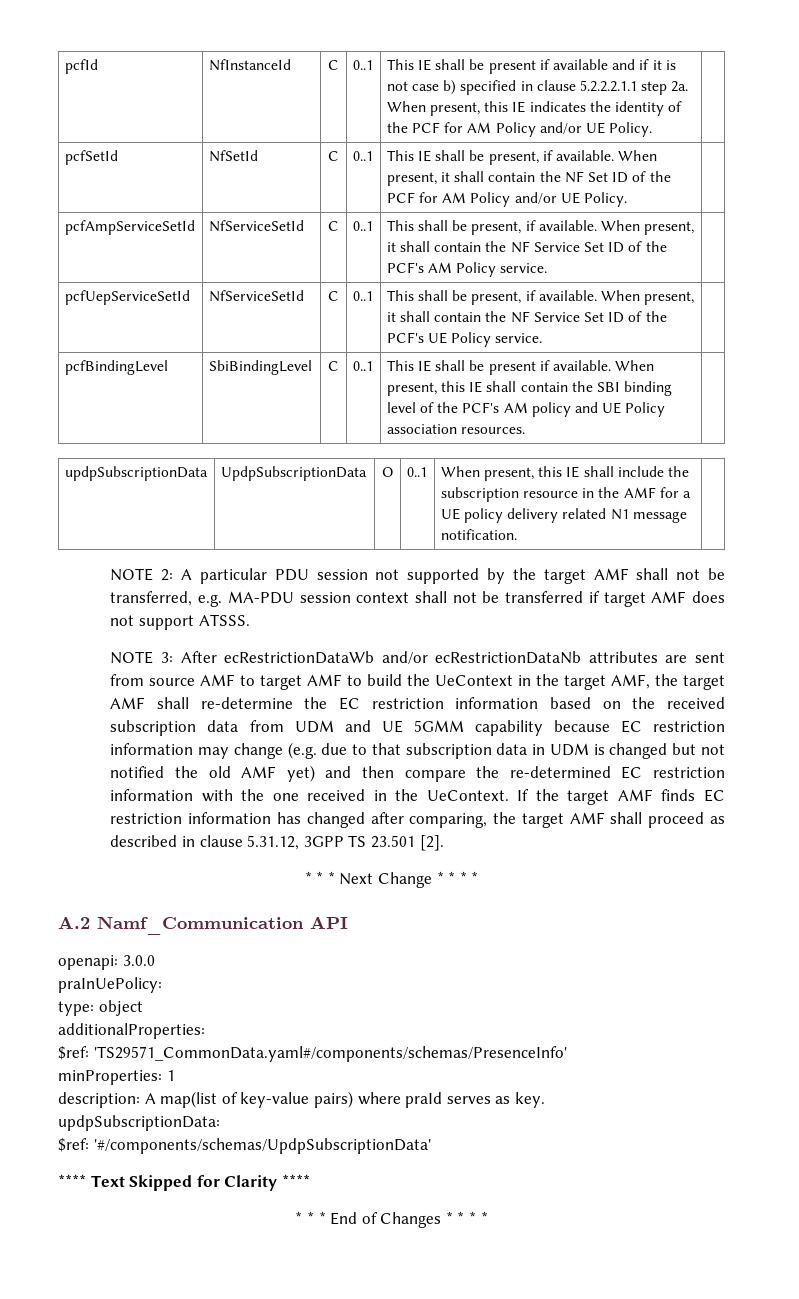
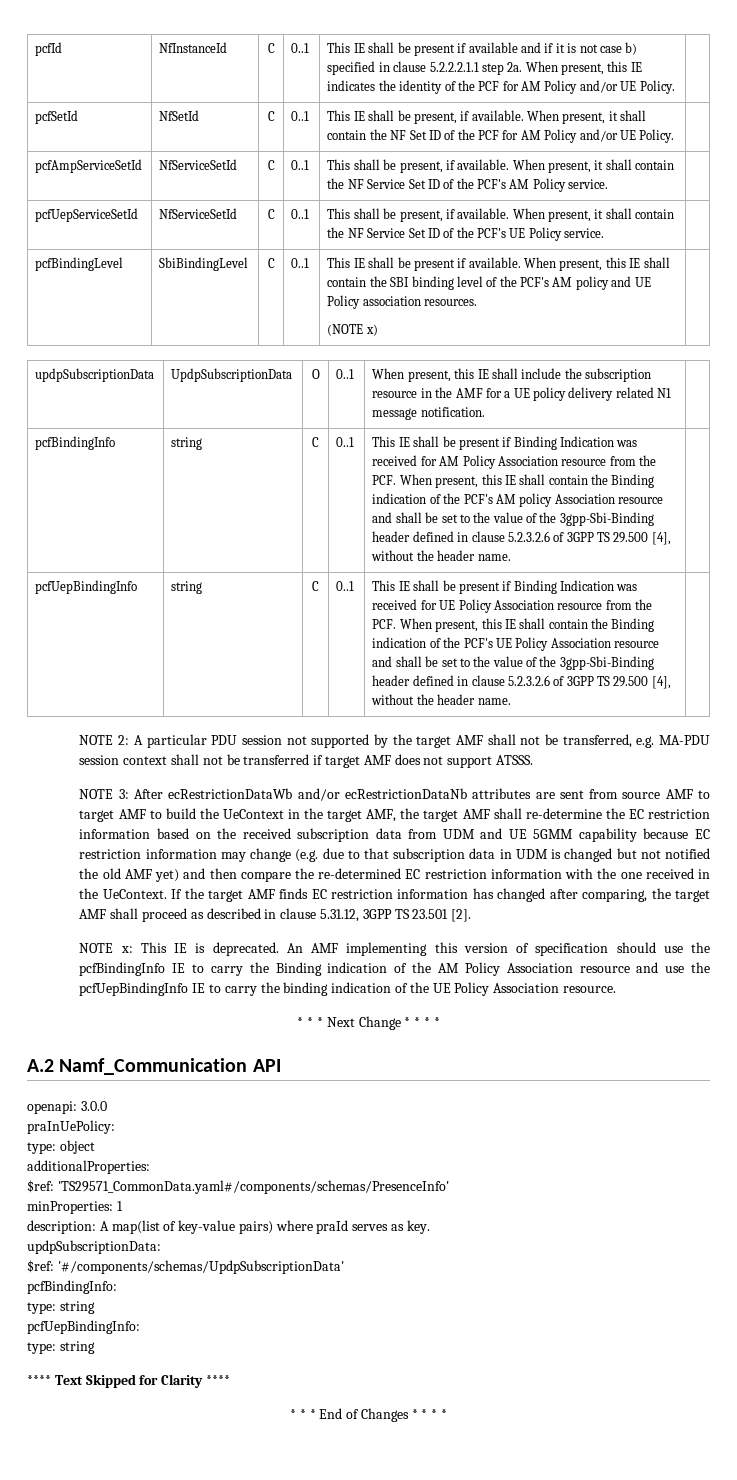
- pcfBindingLevel | SbiBindingLevel | C | 0..1 | This IE shall be present if available. When present, this IE shall contain the SBI binding level of the PCF's AM policy and UE Policy association resources. |
+ pcfBindingLevel | SbiBindingLevel | C | 0..1 | This IE shall be present if available. When present, this IE shall contain the SBI binding level of the PCF's AM policy and UE Policy association resources.
+ (NOTE x) |
+ pcfBindingInfo | string | C | 0..1 | This IE shall be present if Binding Indication was received for AM Policy Association resource from the PCF. When present, this IE shall contain the Binding indication of the PCF's AM policy Association resource and shall be set to the value of the 3gpp-Sbi-Binding header defined in clause 5.2.3.2.6 of 3GPP TS 29.500 [4], without the header name. |
+ pcfUepBindingInfo | string | C | 0..1 | This IE shall be present if Binding Indication was received for UE Policy Association resource from the PCF. When present, this IE shall contain the Binding indication of the PCF's UE Policy Association resource and shall be set to the value of the 3gpp-Sbi-Binding header defined in clause 5.2.3.2.6 of 3GPP TS 29.500 [4], without the header name.
+ NOTE x: This IE is deprecated. An AMF implementing this version of specification should use the pcfBindingInfo IE to carry the Binding indication of the AM Policy Association resource and use the pcfUepBindingInfo IE to carry the binding indication of the UE Policy Association resource.
+ pcfBindingInfo:
+ type: string
+ pcfUepBindingInfo:
+ type: string

